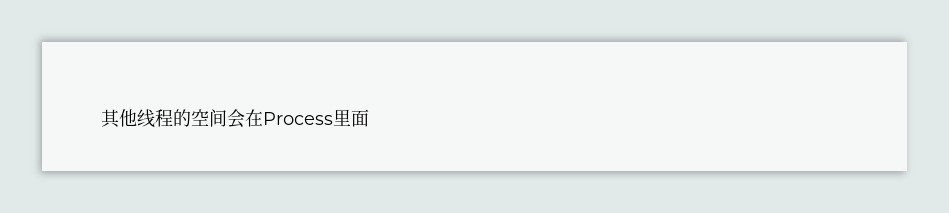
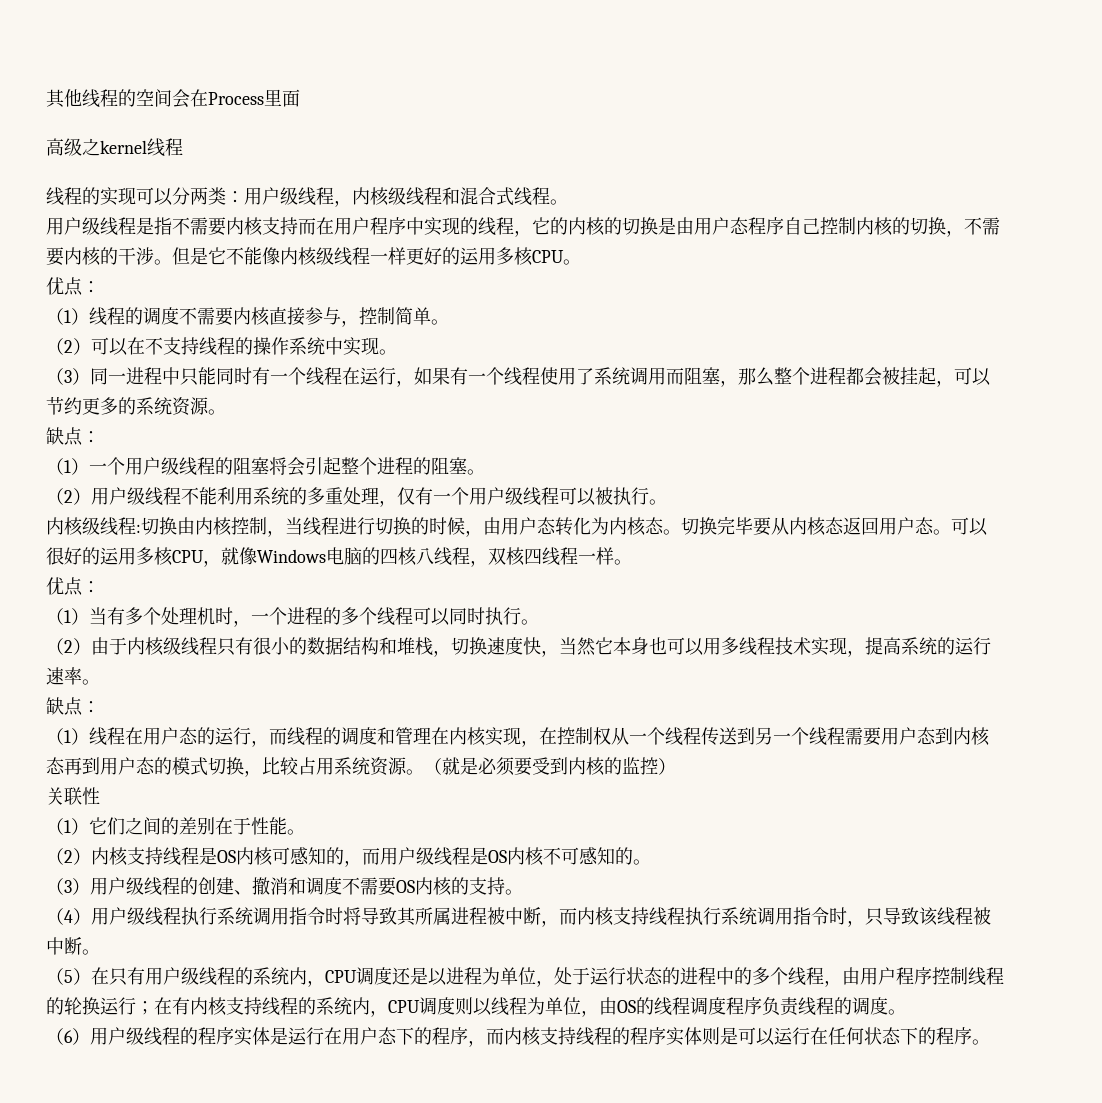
+ 高级之kernel线程
+ 线程的实现可以分两类：用户级线程，内核级线程和混合式线程。
+ 用户级线程是指不需要内核支持而在用户程序中实现的线程，它的内核的切换是由用户态程序自己控制内核的切换，不需要内核的干涉。但是它不能像内核级线程一样更好的运用多核CPU。
+ 优点：
+ （1）线程的调度不需要内核直接参与，控制简单。
+ （2）可以在不支持线程的操作系统中实现。
+ （3）同一进程中只能同时有一个线程在运行，如果有一个线程使用了系统调用而阻塞，那么整个进程都会被挂起，可以节约更多的系统资源。
+ 缺点：
+ （1）一个用户级线程的阻塞将会引起整个进程的阻塞。
+ （2）用户级线程不能利用系统的多重处理，仅有一个用户级线程可以被执行。
+ 内核级线程:切换由内核控制，当线程进行切换的时候，由用户态转化为内核态。切换完毕要从内核态返回用户态。可以很好的运用多核CPU，就像Windows电脑的四核八线程，双核四线程一样。
+ 优点：
+ （1）当有多个处理机时，一个进程的多个线程可以同时执行。
+ （2）由于内核级线程只有很小的数据结构和堆栈，切换速度快，当然它本身也可以用多线程技术实现，提高系统的运行速率。
+ 缺点：
+ （1）线程在用户态的运行，而线程的调度和管理在内核实现，在控制权从一个线程传送到另一个线程需要用户态到内核态再到用户态的模式切换，比较占用系统资源。（就是必须要受到内核的监控）
+ 关联性
+ （1）它们之间的差别在于性能。
+ （2）内核支持线程是OS内核可感知的，而用户级线程是OS内核不可感知的。
+ （3）用户级线程的创建、撤消和调度不需要OS内核的支持。
+ （4）用户级线程执行系统调用指令时将导致其所属进程被中断，而内核支持线程执行系统调用指令时，只导致该线程被中断。
+ （5）在只有用户级线程的系统内，CPU调度还是以进程为单位，处于运行状态的进程中的多个线程，由用户程序控制线程的轮换运行；在有内核支持线程的系统内，CPU调度则以线程为单位，由OS的线程调度程序负责线程的调度。
+ （6）用户级线程的程序实体是运行在用户态下的程序，而内核支持线程的程序实体则是可以运行在任何状态下的程序。

